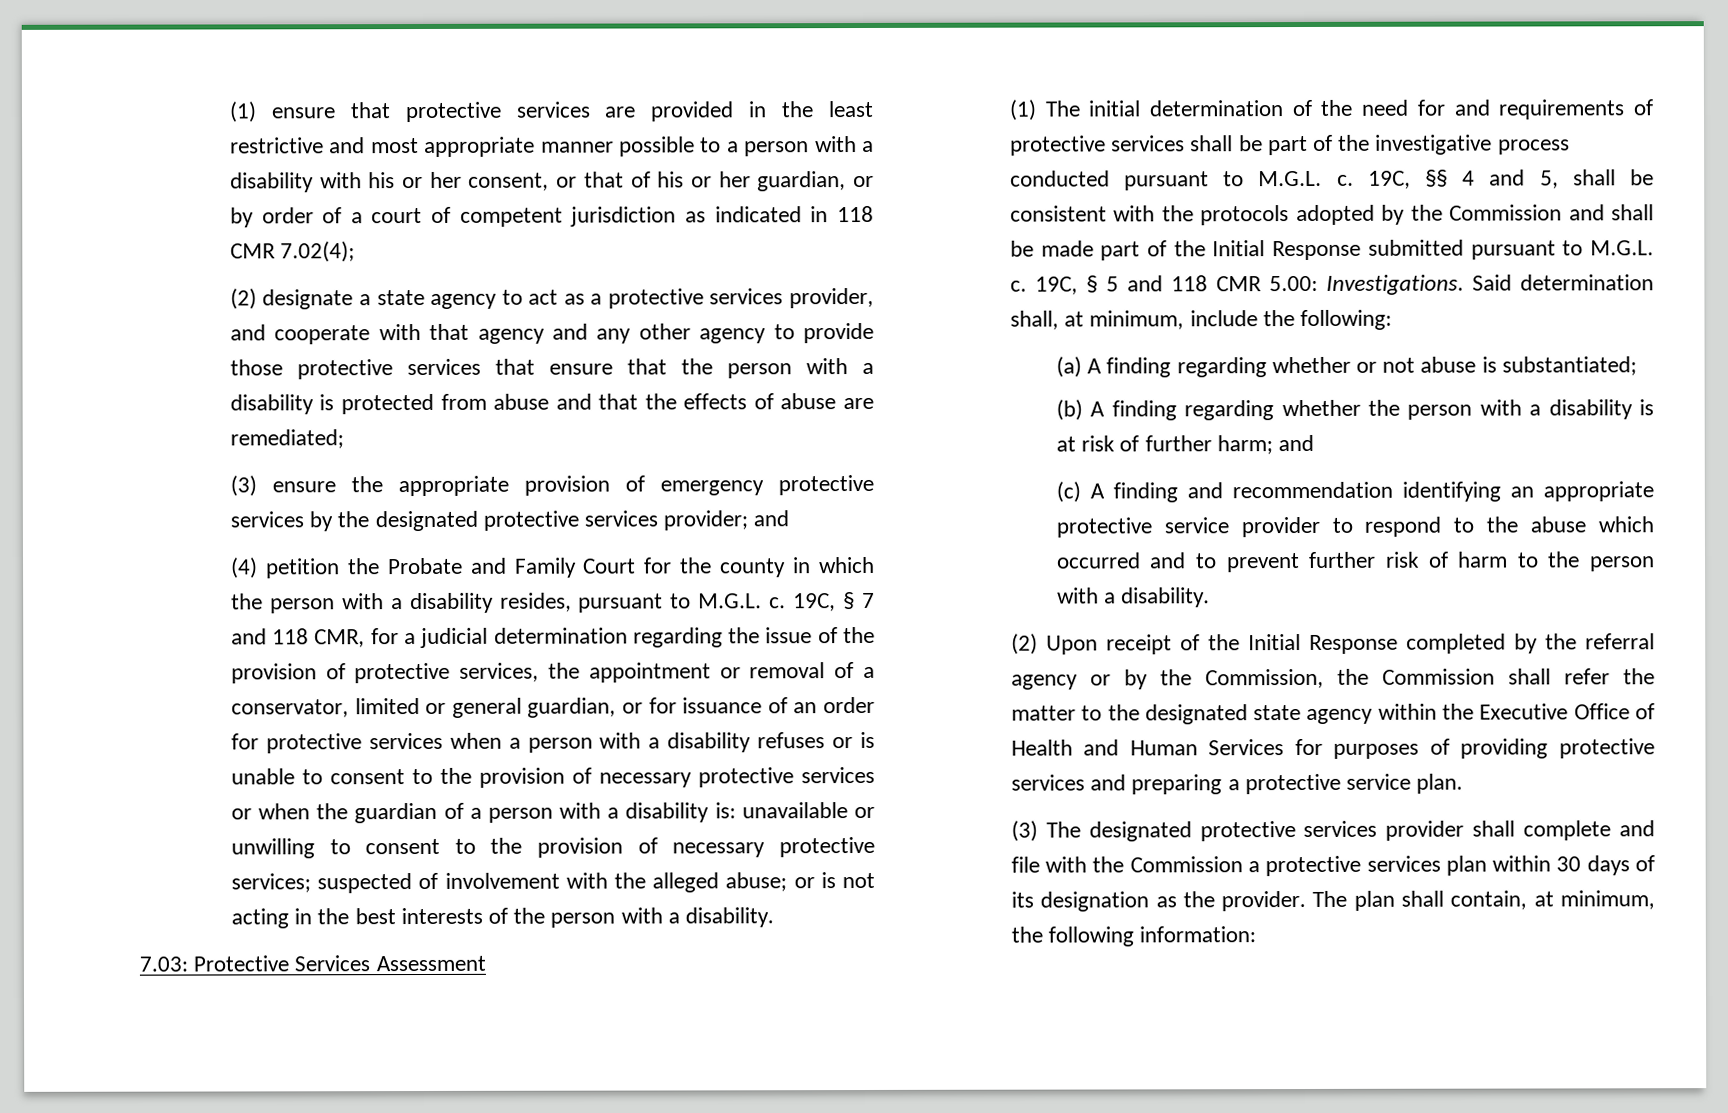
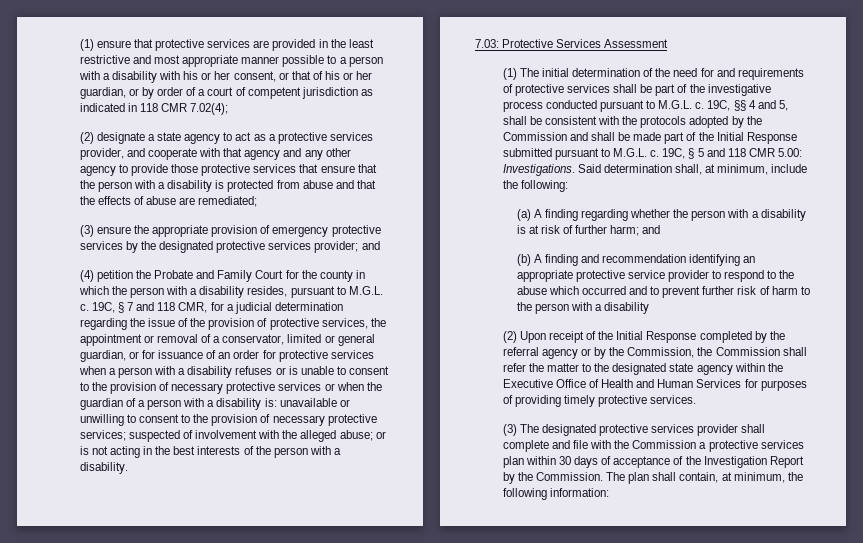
- (a) A finding regarding whether or not abuse is substantiated;
- (b) A finding regarding whether the person with a disability is at risk of further harm; and
+ (a) A finding regarding whether the person with a disability is at risk of further harm; and
- (c) A finding and recommendation identifying an appropriate protective service provider to respond to the abuse which occurred and to prevent further risk of harm to the person with a disability.
+ (b) A finding and recommendation identifying an appropriate protective service provider to respond to the abuse which occurred and to prevent further risk of harm to the person with a disability
- (2) Upon receipt of the Initial Response completed by the referral agency or by the Commission, the Commission shall refer the matter to the designated state agency within the Executive Office of Health and Human Services for purposes of providing protective services and preparing a protective service plan.
+ (2) Upon receipt of the Initial Response completed by the referral agency or by the Commission, the Commission shall refer the matter to the designated state agency within the Executive Office of Health and Human Services for purposes of providing timely protective services.
- (3) The designated protective services provider shall complete and file with the Commission a protective services plan within 30 days of its designation as the provider.
+ (3) The designated protective services provider shall complete and file with the Commission a protective services plan within 30 days of acceptance of the Investigation Report by the Commission.

